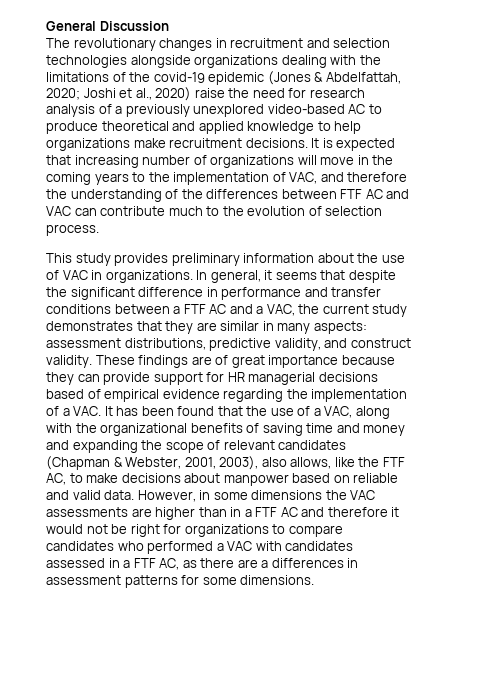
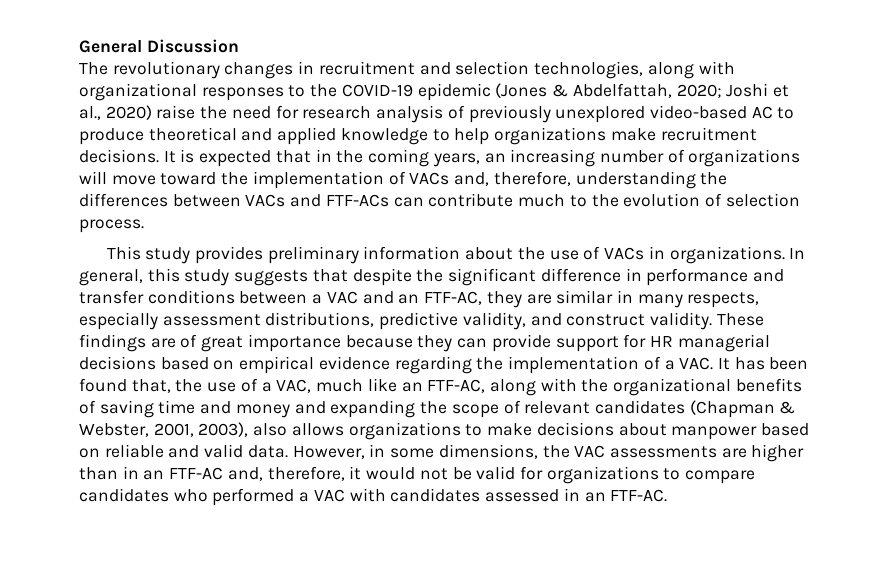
- The revolutionary changes in recruitment and selection technologies alongside organizations dealing with the limitations of the covid-19 epidemic (Jones & Abdelfattah, 2020; Joshi et al., 2020) raise the need for research analysis of a previously unexplored video-based AC to produce theoretical and applied knowledge to help organizations make recruitment decisions.
+ The revolutionary changes in recruitment and selection technologies, along with organizational responses to the COVID-19 epidemic (Jones & Abdelfattah, 2020; Joshi et al., 2020) raise the need for research analysis of previously unexplored video-based AC to produce theoretical and applied knowledge to help organizations make recruitment decisions.
- It is expected that increasing number of organizations will move in the coming years to the implementation of VAC, and therefore the understanding of the differences between FTF AC and VAC can contribute much to the evolution of selection process.
+ It is expected that in the coming years, an increasing number of organizations will move toward the implementation of VACs and, therefore, understanding the differences between VACs and FTF-ACs can contribute much to the evolution of selection process.
- This study provides preliminary information about the use of VAC in organizations.
+ This study provides preliminary information about the use of VACs in organizations.
- In general, it seems that despite the significant difference in performance and transfer conditions between a FTF AC and a VAC, the current study demonstrates that they are similar in many aspects: assessment distributions, predictive validity, and construct validity.
+ In general, this study suggests that despite the significant difference in performance and transfer conditions between a VAC and an FTF-AC, they are similar in many respects, especially assessment distributions, predictive validity, and construct validity.
- These findings are of great importance because they can provide support for HR managerial decisions based of empirical evidence regarding the implementation of a VAC. It has been found that the use of a VAC, along with the organizational benefits of saving time and money and expanding the scope of relevant candidates (Chapman & Webster, 2001, 2003), also allows, like the FTF AC, to make decisions about manpower based on reliable and valid data.
+ These findings are of great importance because they can provide support for HR managerial decisions based on empirical evidence regarding the implementation of a VAC. It has been found that, the use of a VAC, much like an FTF-AC, along with the organizational benefits of saving time and money and expanding the scope of relevant candidates (Chapman & Webster, 2001, 2003), also allows organizations to make decisions about manpower based on reliable and valid data.
- However, in some dimensions the VAC assessments are higher than in a FTF AC and therefore it would not be right for organizations to compare candidates who performed a VAC with candidates assessed in a FTF AC, as there are a differences in assessment patterns for some dimensions.
+ However, in some dimensions, the VAC assessments are higher than in an FTF-AC and, therefore, it would not be valid for organizations to compare candidates who performed a VAC with candidates assessed in an FTF-AC.

